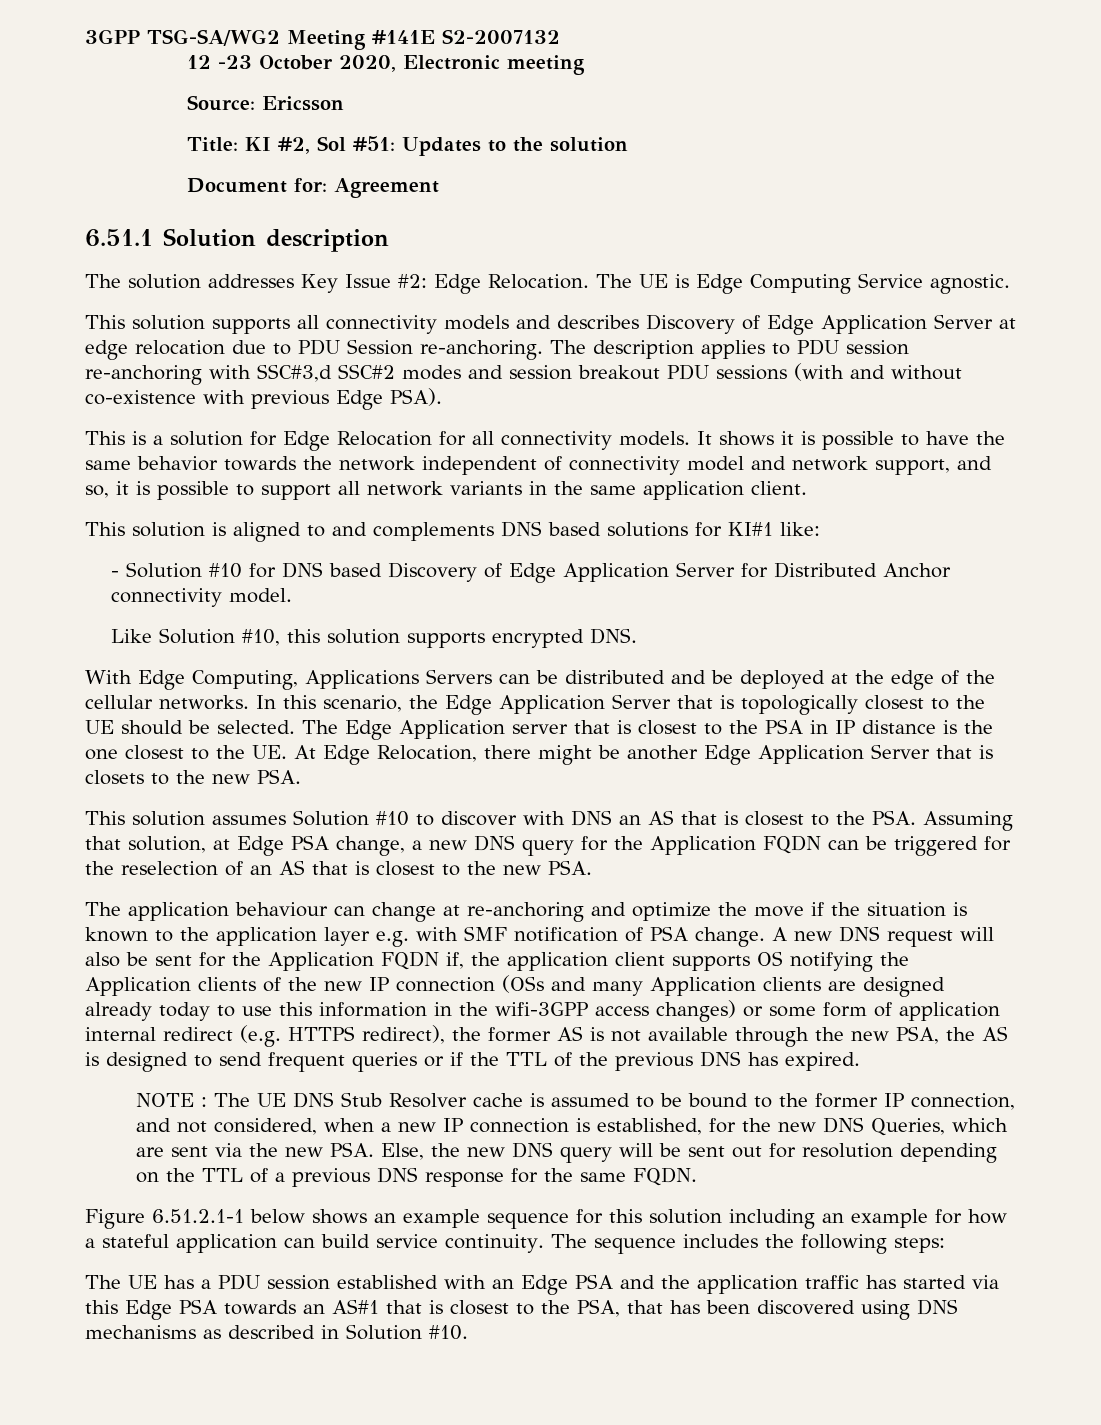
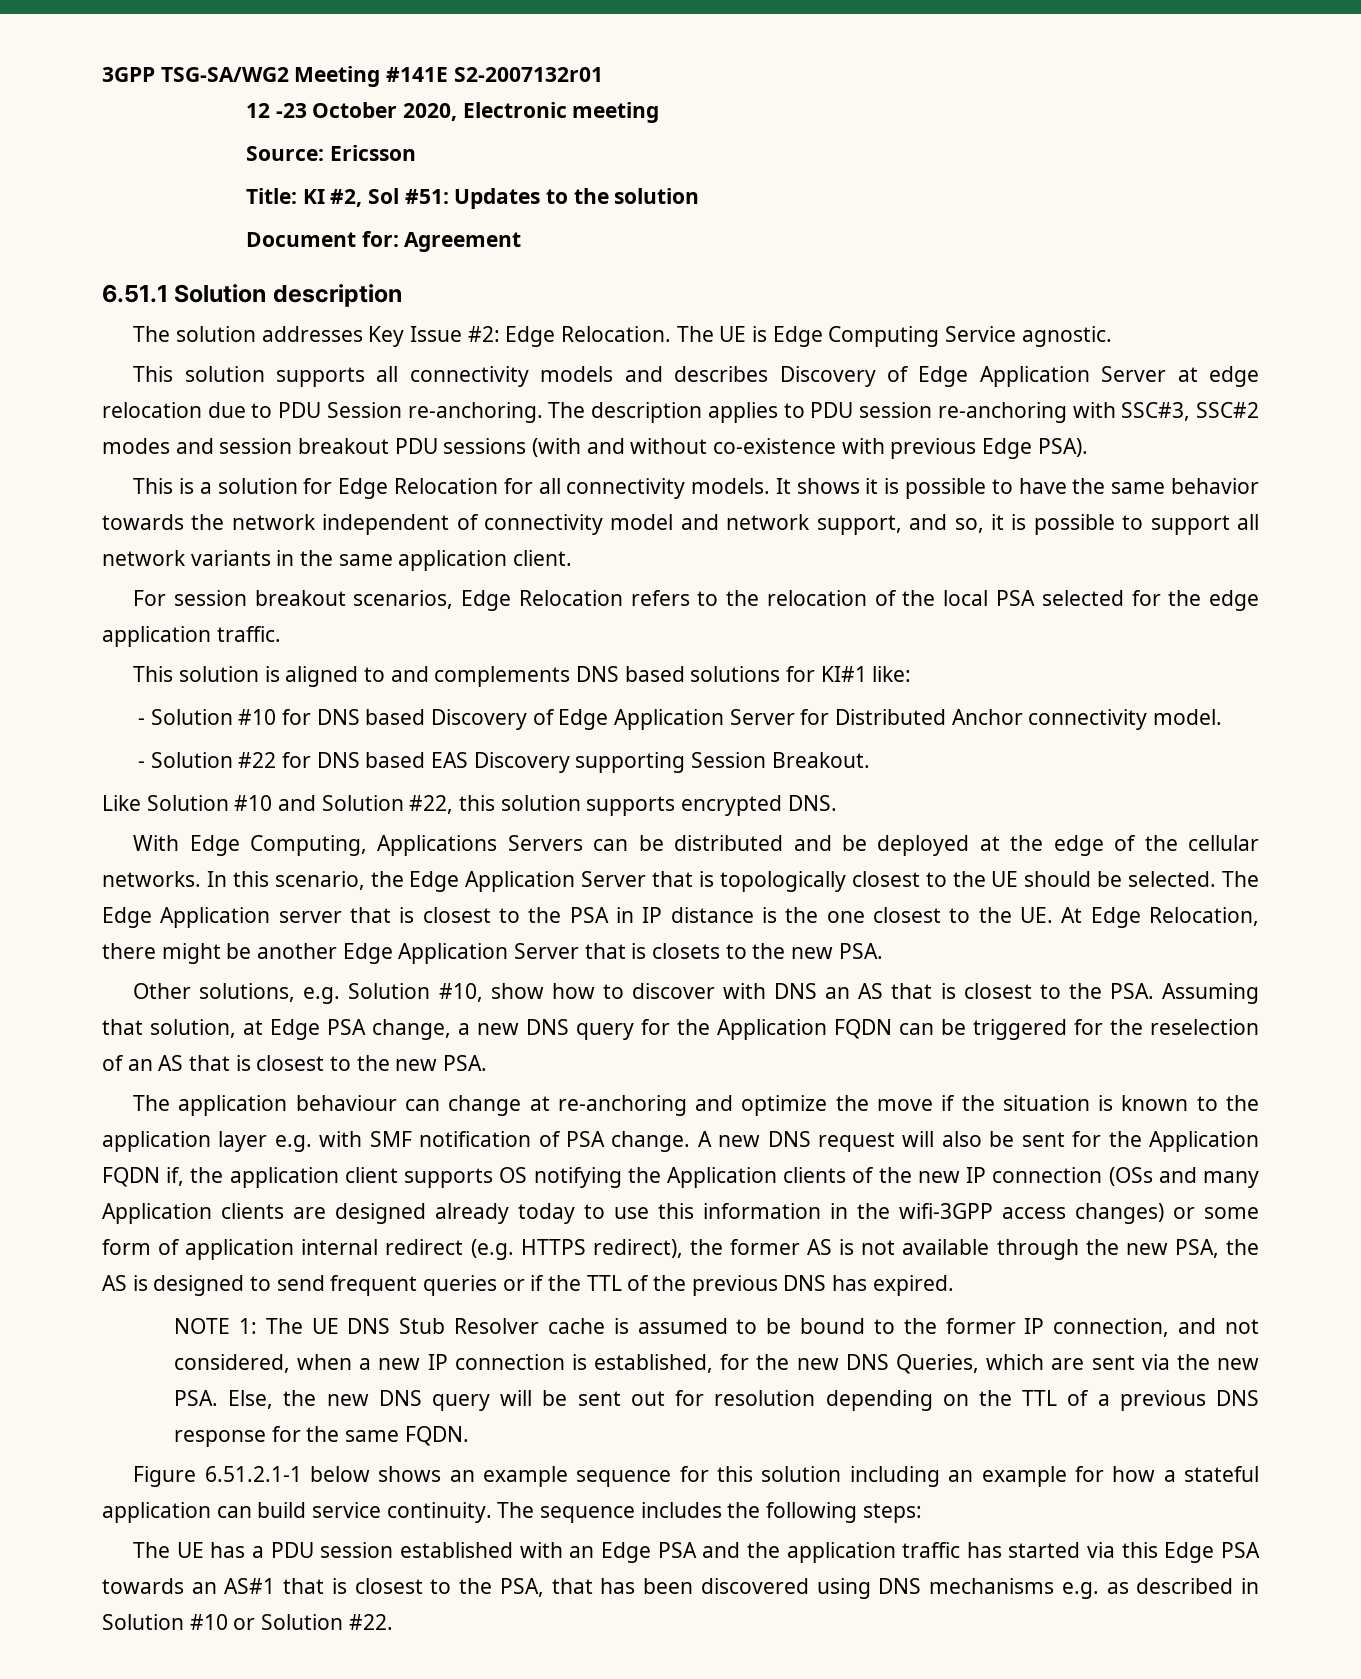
- 3GPP TSG-SA/WG2 Meeting #141E S2-2007132
+ 3GPP TSG-SA/WG2 Meeting #141E S2-2007132r01
- The description applies to PDU session re-anchoring with SSC#3,d SSC#2 modes and session breakout PDU sessions (with and without co-existence with previous Edge PSA).
+ The description applies to PDU session re-anchoring with SSC#3, SSC#2 modes and session breakout PDU sessions (with and without co-existence with previous Edge PSA).
+ For session breakout scenarios, Edge Relocation refers to the relocation of the local PSA selected for the edge application traffic.
- Like Solution #10, this solution supports encrypted DNS.
+ - Solution #22 for DNS based EAS Discovery supporting Session Breakout.
+ Like Solution #10 and Solution #22, this solution supports encrypted DNS.
- This solution assumes Solution #10 to discover with DNS an AS that is closest to the PSA. Assuming that solution, at Edge PSA change, a new DNS query for the Application FQDN can be triggered for the reselection of an AS that is closest to the new PSA.
+ Other solutions, e.g. Solution #10, show how to discover with DNS an AS that is closest to the PSA. Assuming that solution, at Edge PSA change, a new DNS query for the Application FQDN can be triggered for the reselection of an AS that is closest to the new PSA.
- NOTE :
+ NOTE 1:
- The UE has a PDU session established with an Edge PSA and the application traffic has started via this Edge PSA towards an AS#1 that is closest to the PSA, that has been discovered using DNS mechanisms as described in Solution #10.
+ The UE has a PDU session established with an Edge PSA and the application traffic has started via this Edge PSA towards an AS#1 that is closest to the PSA, that has been discovered using DNS mechanisms e.g. as described in Solution #10 or Solution #22.

